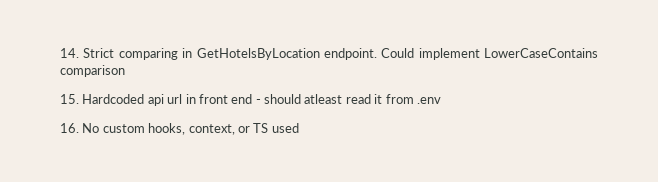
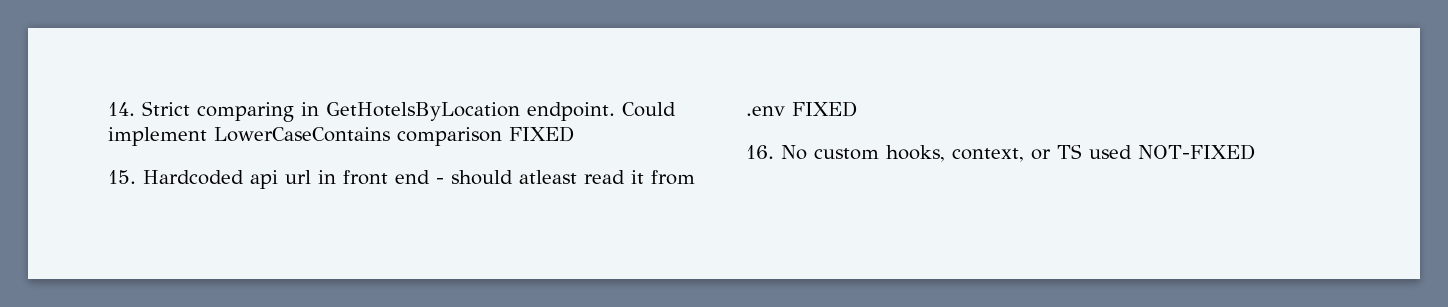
- Could implement LowerCaseContains comparison
+ Could implement LowerCaseContains comparison FIXED
- 15. Hardcoded api url in front end - should atleast read it from .env
+ 15. Hardcoded api url in front end - should atleast read it from .env FIXED
- 16. No custom hooks, context, or TS used
+ 16. No custom hooks, context, or TS used NOT-FIXED

